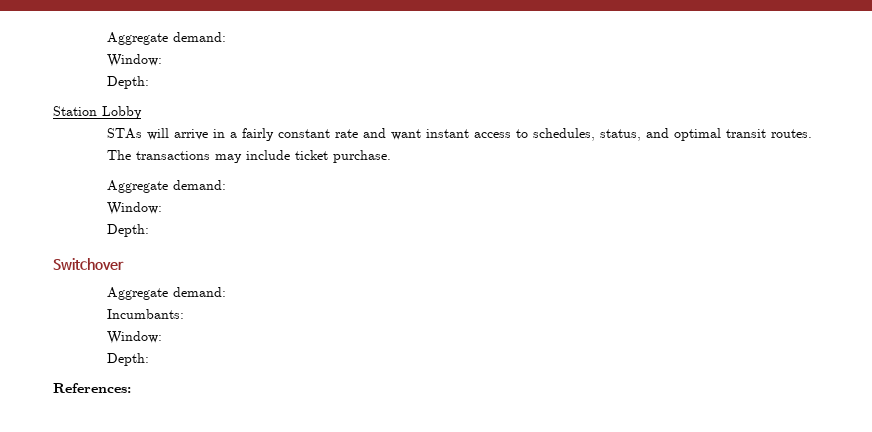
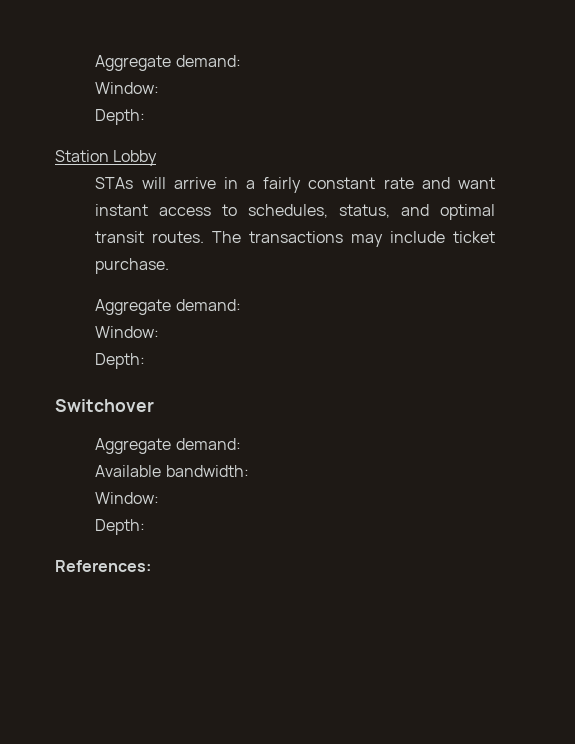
- Incumbants:
+ Available bandwidth:

